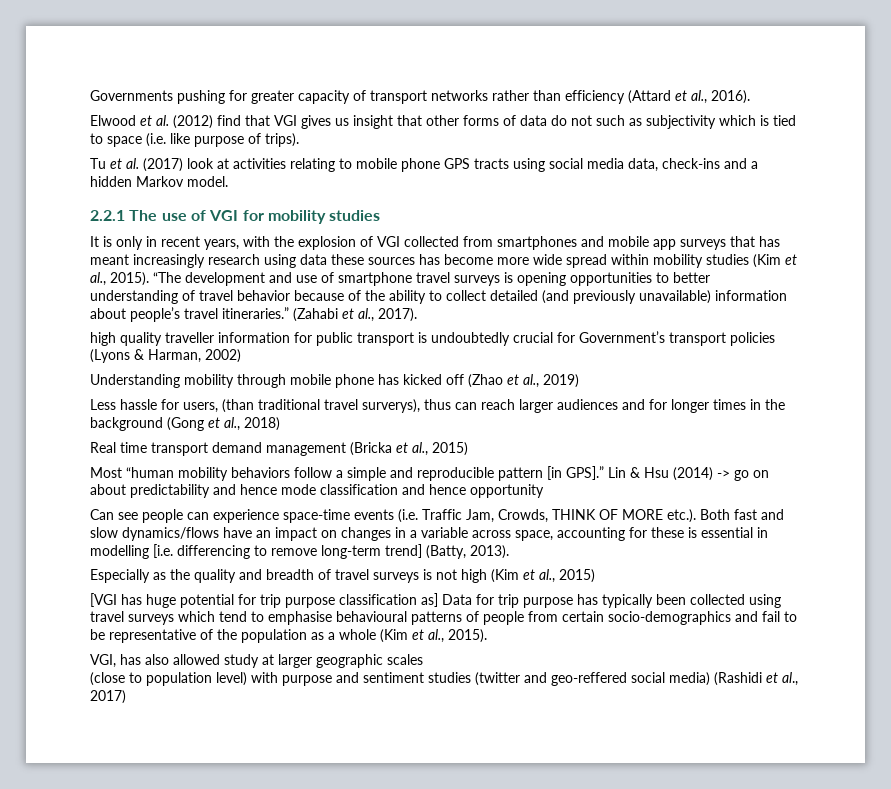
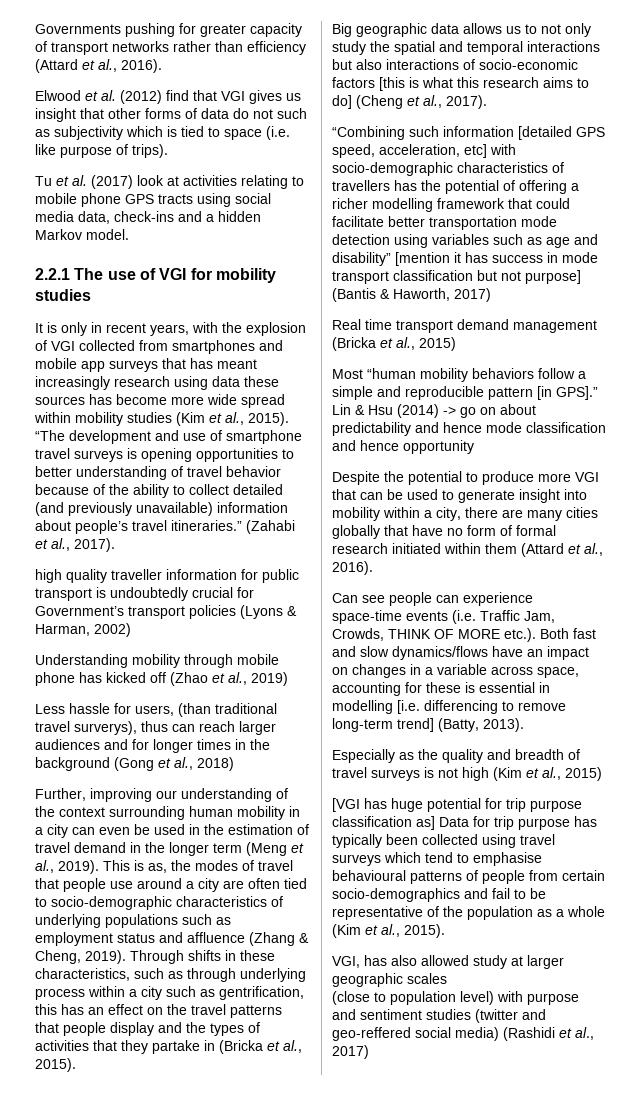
+ Further, improving our understanding of the context surrounding human mobility in a city can even be used in the estimation of travel demand in the longer term (Meng et al., 2019). This is as, the modes of travel that people use around a city are often tied to socio-demographic characteristics of underlying populations such as employment status and affluence (Zhang & Cheng, 2019). Through shifts in these characteristics, such as through underlying process within a city such as gentrification, this has an effect on the travel patterns that people display and the types of activities that they partake in (Bricka et al., 2015).
+ Big geographic data allows us to not only study the spatial and temporal interactions but also interactions of socio-economic factors [this is what this research aims to do] (Cheng et al., 2017).
+ “Combining such information [detailed GPS speed, acceleration, etc] with socio-demographic characteristics of travellers has the potential of offering a richer modelling framework that could facilitate better transportation mode detection using variables such as age and disability” [mention it has success in mode transport classification but not purpose] (Bantis & Haworth, 2017)
+ Despite the potential to produce more VGI that can be used to generate insight into mobility within a city, there are many cities globally that have no form of formal research initiated within them (Attard et al., 2016).

